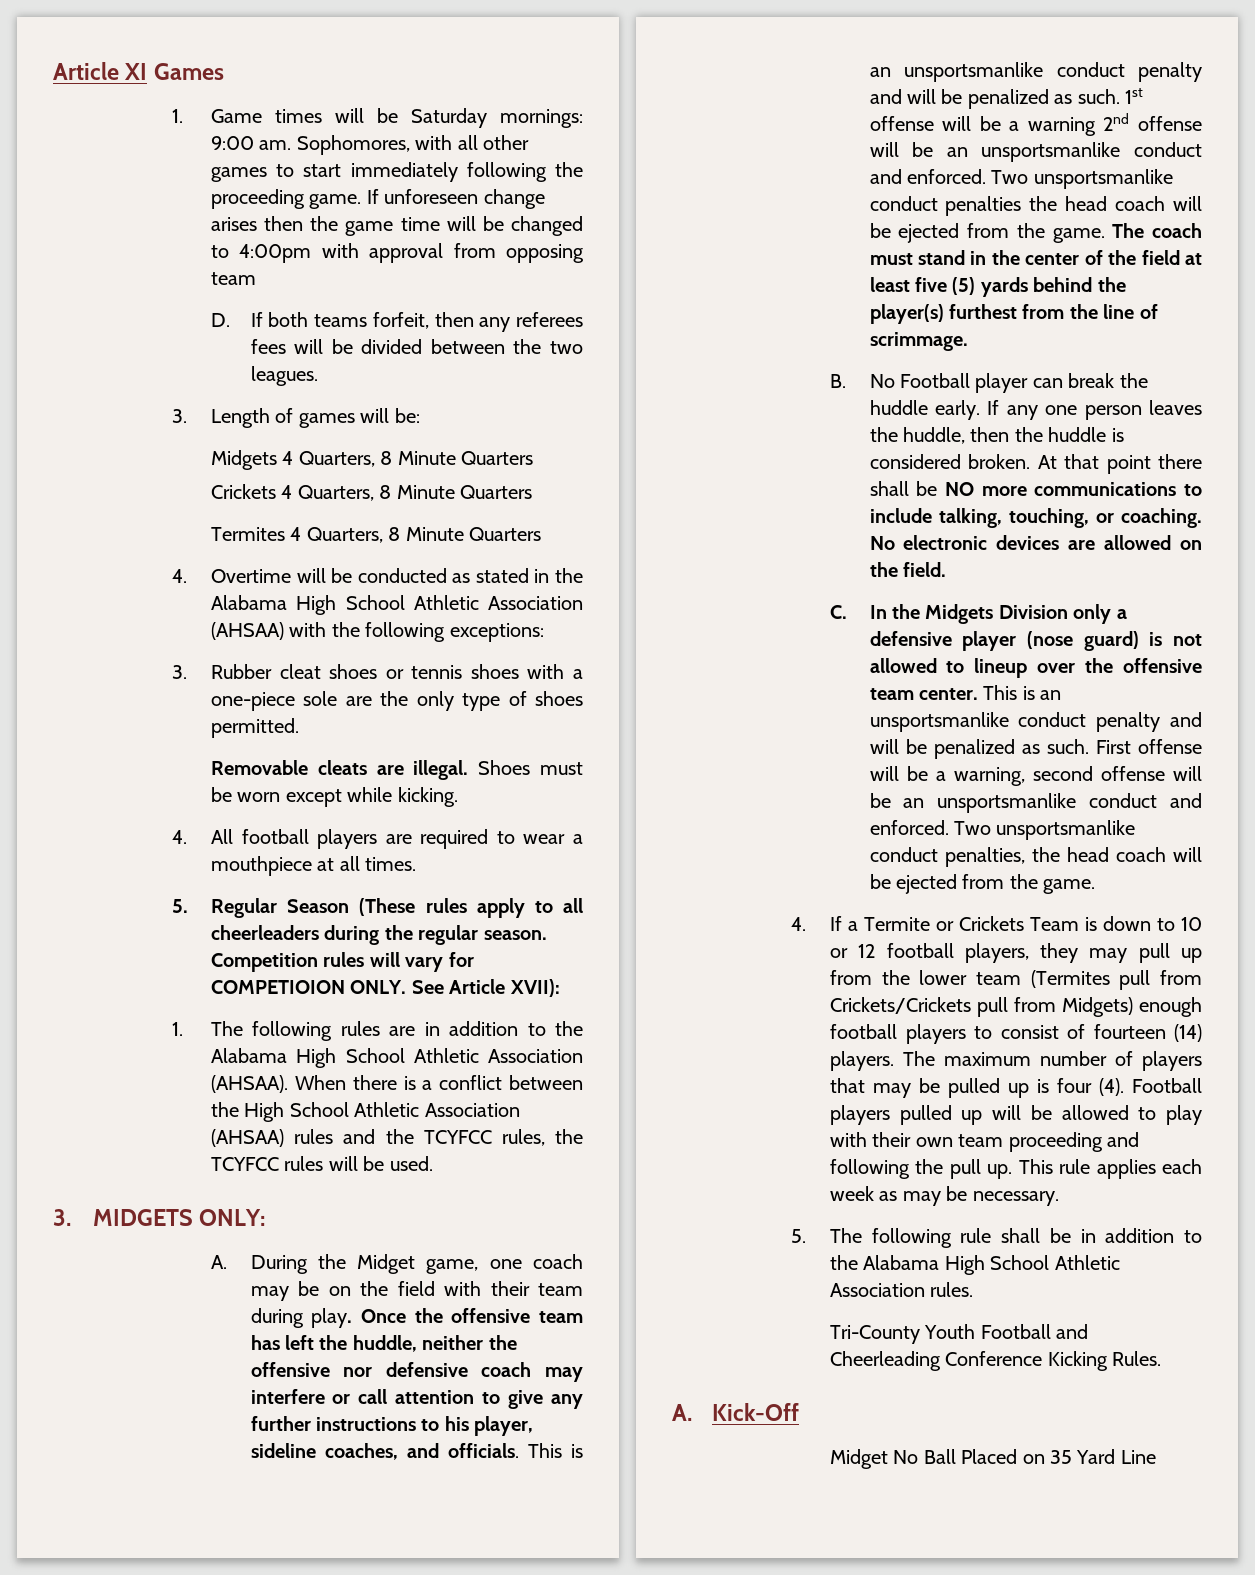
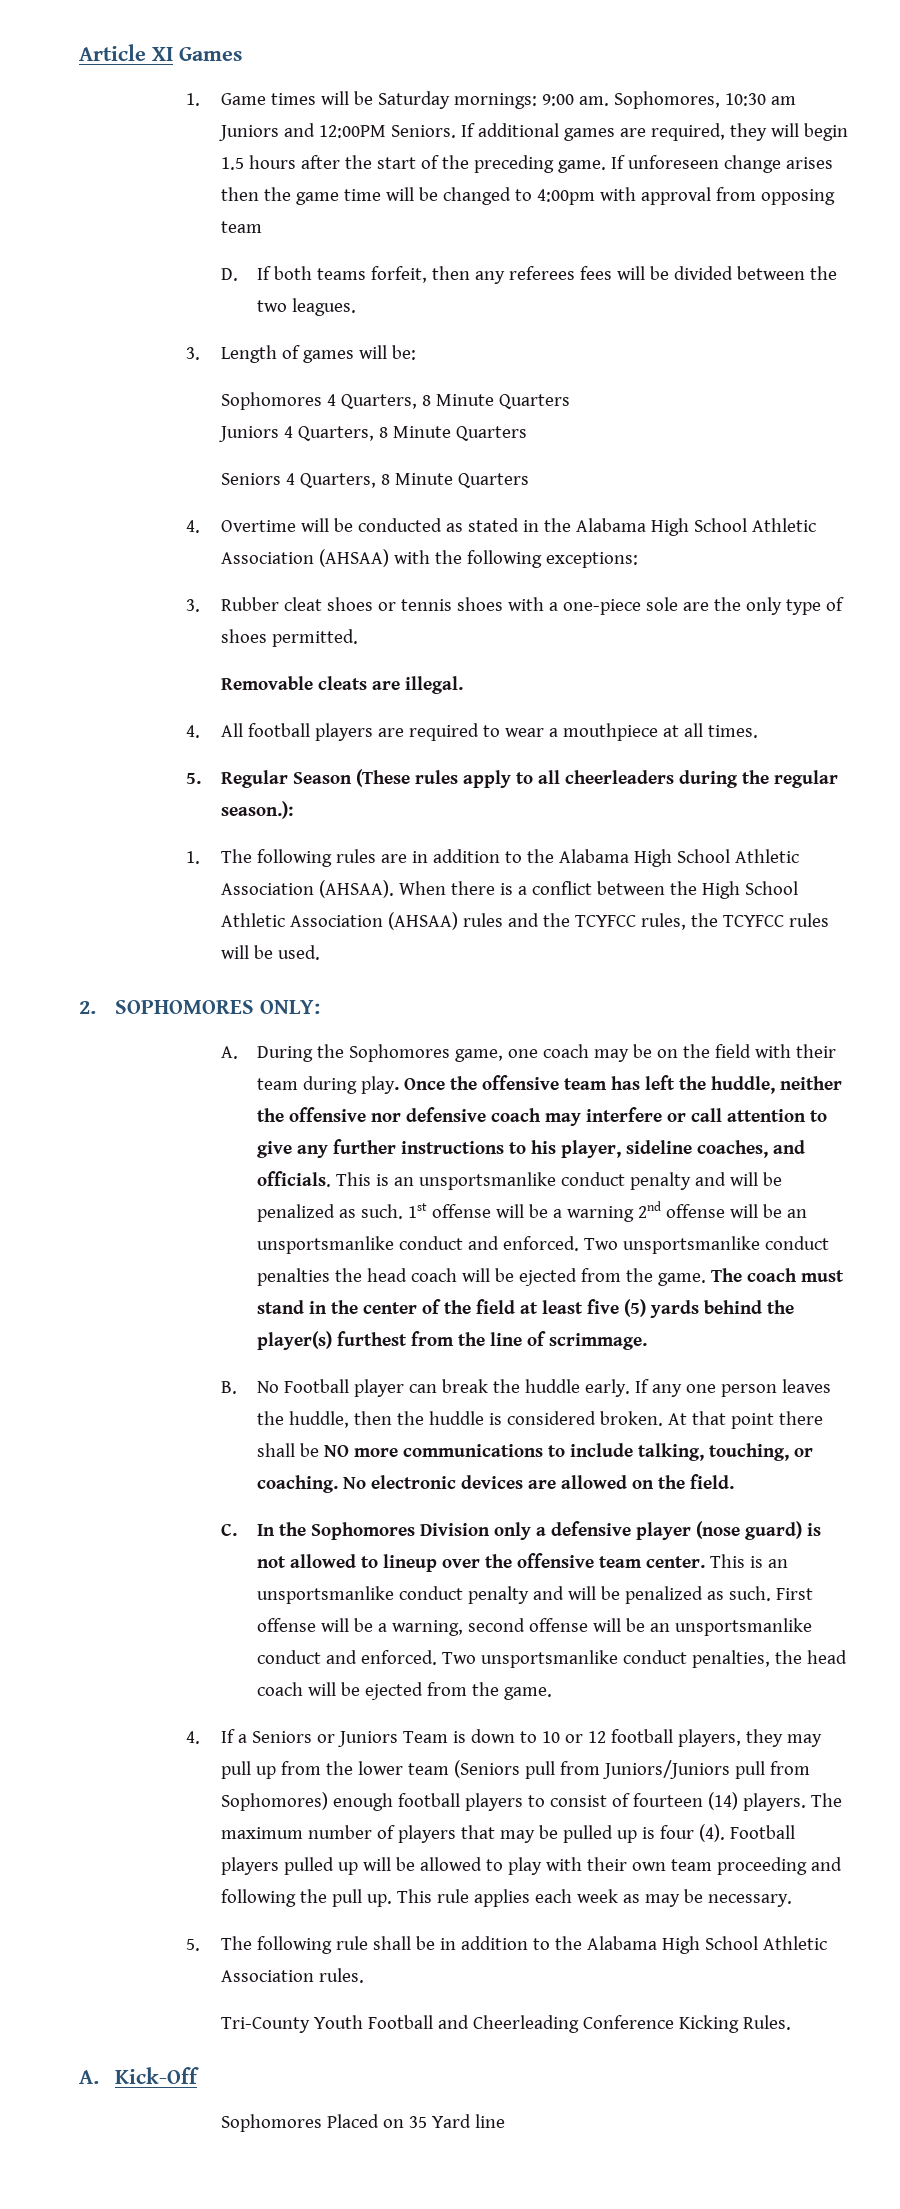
- Sophomores, with all other games to start immediately following the proceeding game.
+ Sophomores, 10:30 am Juniors and 12:00PM Seniors. If additional games are required, they will begin 1.5 hours after the start of the preceding game.
- Midgets 4 Quarters, 8 Minute Quarters
- Crickets 4 Quarters, 8 Minute Quarters
- Termites 4 Quarters, 8 Minute Quarters
+ Sophomores 4 Quarters, 8 Minute Quarters
+ Juniors 4 Quarters, 8 Minute Quarters
+ Seniors 4 Quarters, 8 Minute Quarters
- Shoes must be worn except while kicking.
- 5. Regular Season (These rules apply to all cheerleaders during the regular season. Competition rules will vary for COMPETIOION ONLY. See Article XVII):
+ 5. Regular Season (These rules apply to all cheerleaders during the regular season.):
- 3. MIDGETS ONLY:
+ 2. SOPHOMORES ONLY:
- A. During the Midget game, one coach may be on the field with their team during play.
+ A. During the Sophomores game, one coach may be on the field with their team during play.
- C. In the Midgets Division only a defensive player (nose guard) is not allowed to lineup over the offensive team center.
+ C. In the Sophomores Division only a defensive player (nose guard) is not allowed to lineup over the offensive team center.
- 4. If a Termite or Crickets Team is down to 10 or 12 football players, they may pull up from the lower team (Termites pull from Crickets/Crickets pull from Midgets) enough football players to consist of fourteen (14) players.
+ 4. If a Seniors or Juniors Team is down to 10 or 12 football players, they may pull up from the lower team (Seniors pull from Juniors/Juniors pull from Sophomores) enough football players to consist of fourteen (14) players.
- Midget No Ball Placed on 35 Yard Line
+ Sophomores Placed on 35 Yard line

